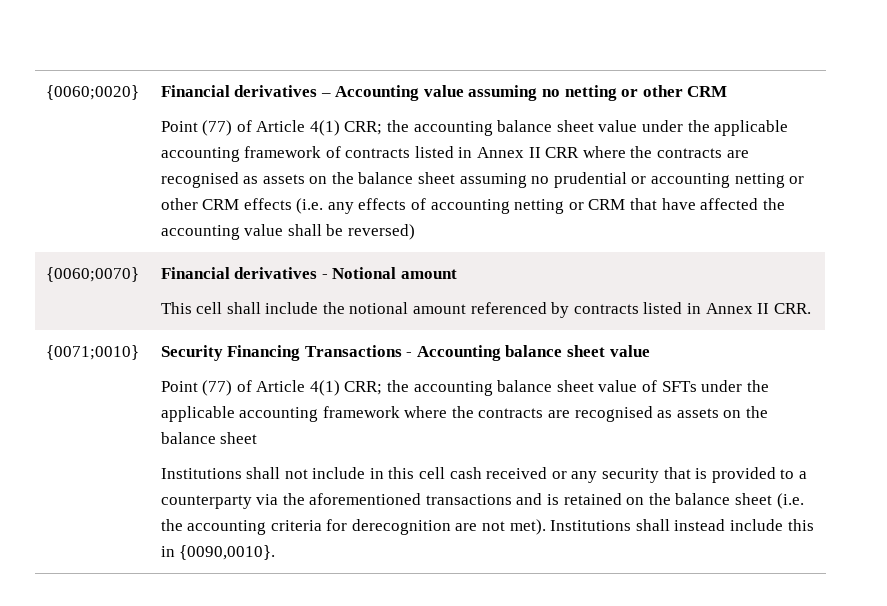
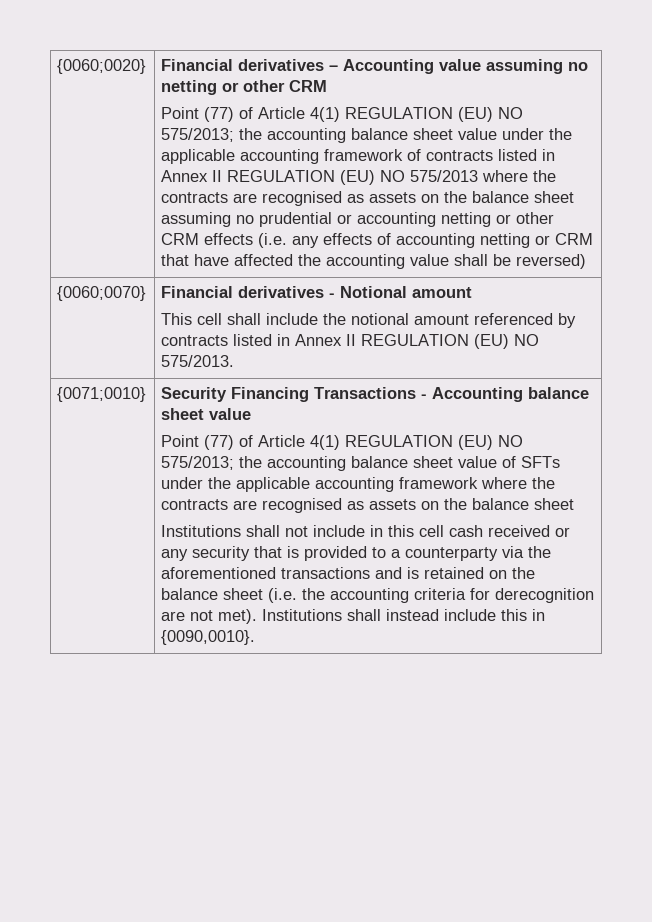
- Point (77) of Article 4(1) CRR; the accounting balance sheet value under the applicable accounting framework of contracts listed in Annex II CRR where the contracts are recognised as assets on the balance sheet assuming no prudential or accounting netting or other CRM effects (i.e. any effects of accounting netting or CRM that have affected the accounting value shall be reversed)
+ Point (77) of Article 4(1) REGULATION (EU) NO 575/2013; the accounting balance sheet value under the applicable accounting framework of contracts listed in Annex II REGULATION (EU) NO 575/2013 where the contracts are recognised as assets on the balance sheet assuming no prudential or accounting netting or other CRM effects (i.e. any effects of accounting netting or CRM that have affected the accounting value shall be reversed)
  {0060;0070} | Financial derivatives - Notional amount
- This cell shall include the notional amount referenced by contracts listed in Annex II CRR.
+ This cell shall include the notional amount referenced by contracts listed in Annex II REGULATION (EU) NO 575/2013.
- Point (77) of Article 4(1) CRR; the accounting balance sheet value of SFTs under the applicable accounting framework where the contracts are recognised as assets on the balance sheet
+ Point (77) of Article 4(1) REGULATION (EU) NO 575/2013; the accounting balance sheet value of SFTs under the applicable accounting framework where the contracts are recognised as assets on the balance sheet

